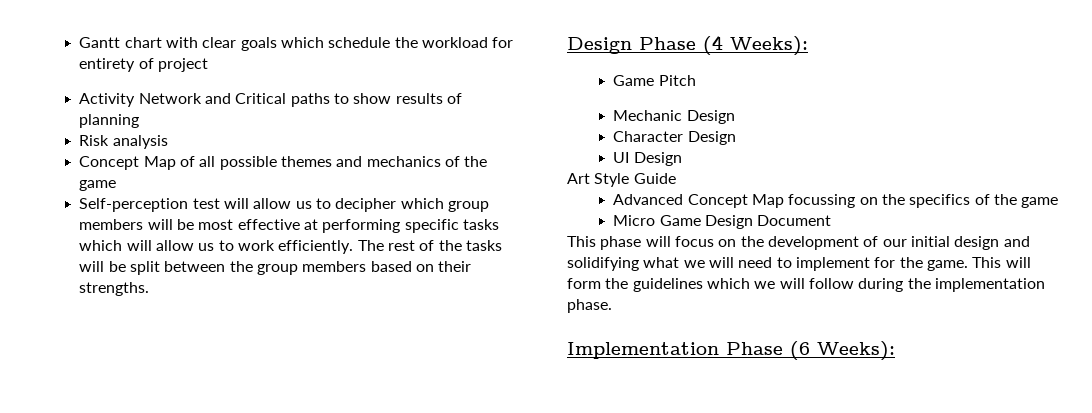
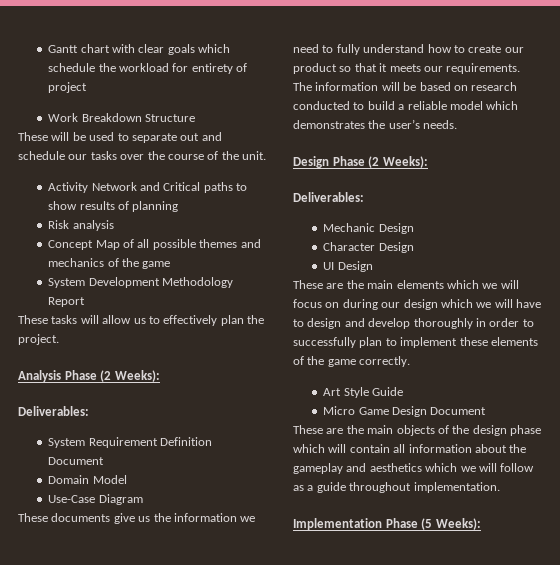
+ Work Breakdown Structure
+ These will be used to separate out and schedule our tasks over the course of the unit.
- Self-perception test will allow us to decipher which group members will be most effective at performing specific tasks which will allow us to work efficiently. The rest of the tasks will be split between the group members based on their strengths.
+ System Development Methodology Report
+ These tasks will allow us to effectively plan the project.
+ Analysis Phase (2 Weeks):
+ Deliverables:
+ System Requirement Definition Document
+ Domain Model
+ Use-Case Diagram
+ These documents give us the information we need to fully understand how to create our product so that it meets our requirements. The information will be based on research conducted to build a reliable model which demonstrates the user’s needs.
- Design Phase (4 Weeks):
- Game Pitch
+ Design Phase (2 Weeks):
+ Deliverables:
+ These are the main elements which we will focus on during our design which we will have to design and develop thoroughly in order to successfully plan to implement these elements of the game correctly.
  Art Style Guide
- Advanced Concept Map focussing on the specifics of the game
  Micro Game Design Document
- This phase will focus on the development of our initial design and solidifying what we will need to implement for the game. This will form the guidelines which we will follow during the implementation phase.
+ These are the main objects of the design phase which will contain all information about the gameplay and aesthetics which we will follow as a guide throughout implementation.
- Implementation Phase (6 Weeks):
+ Implementation Phase (5 Weeks):

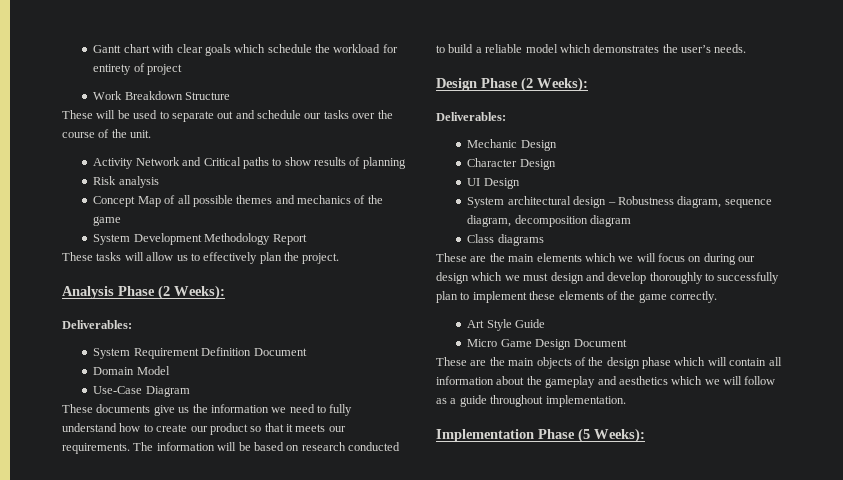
+ System architectural design – Robustness diagram, sequence diagram, decomposition diagram
+ Class diagrams
- These are the main elements which we will focus on during our design which we will have to design and develop thoroughly in order to successfully plan to implement these elements of the game correctly.
+ These are the main elements which we will focus on during our design which we must design and develop thoroughly to successfully plan to implement these elements of the game correctly.

